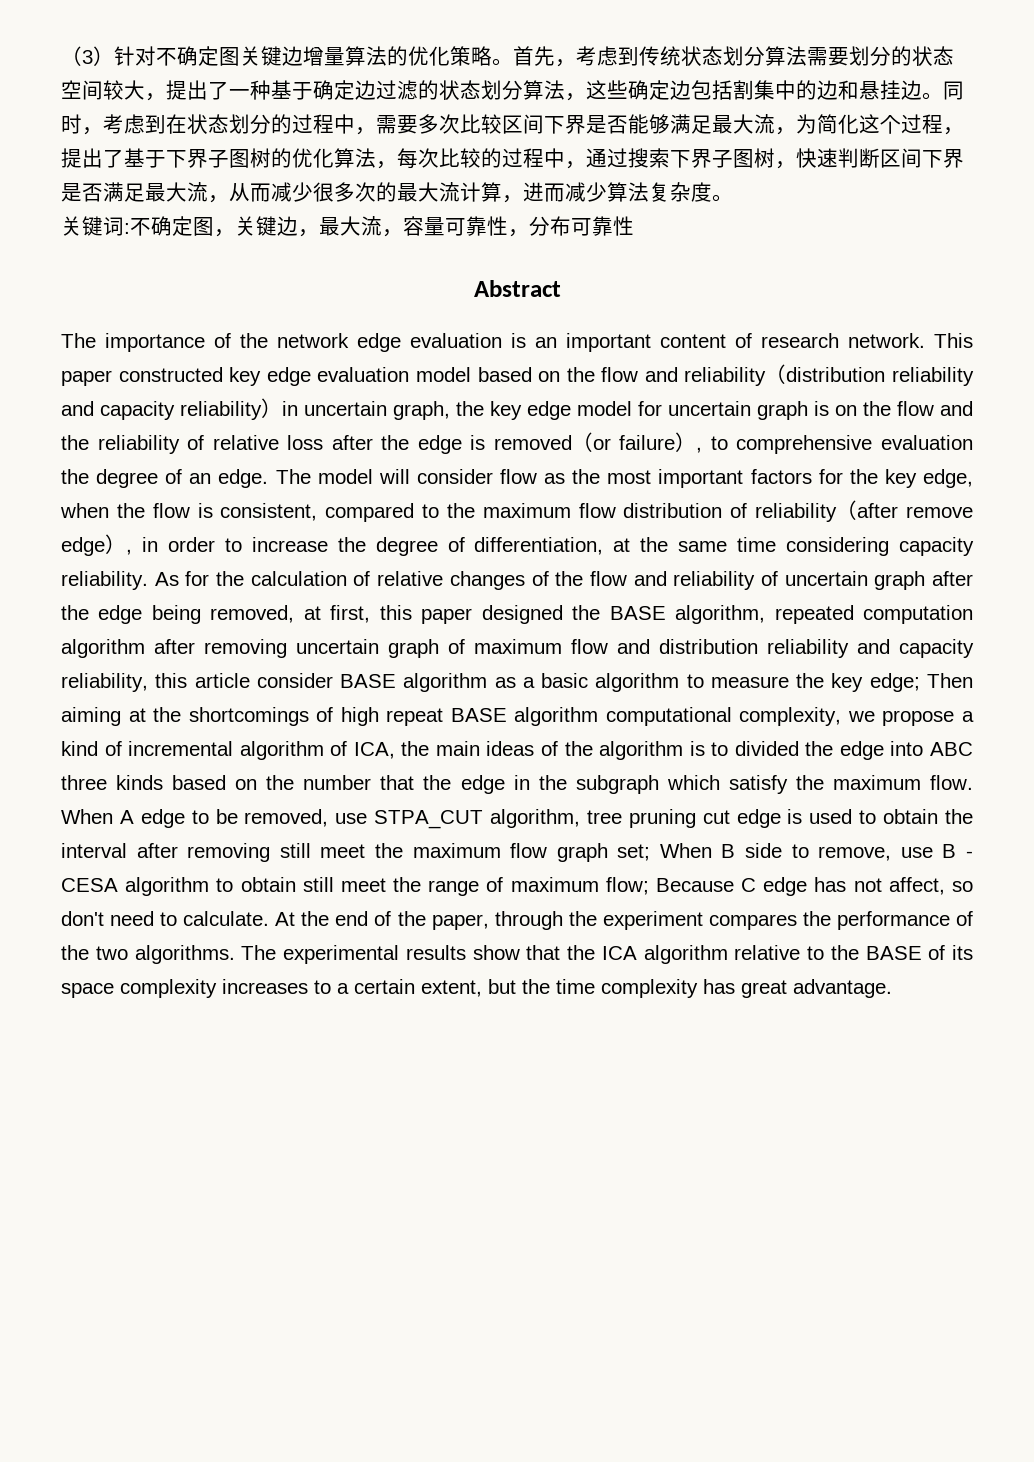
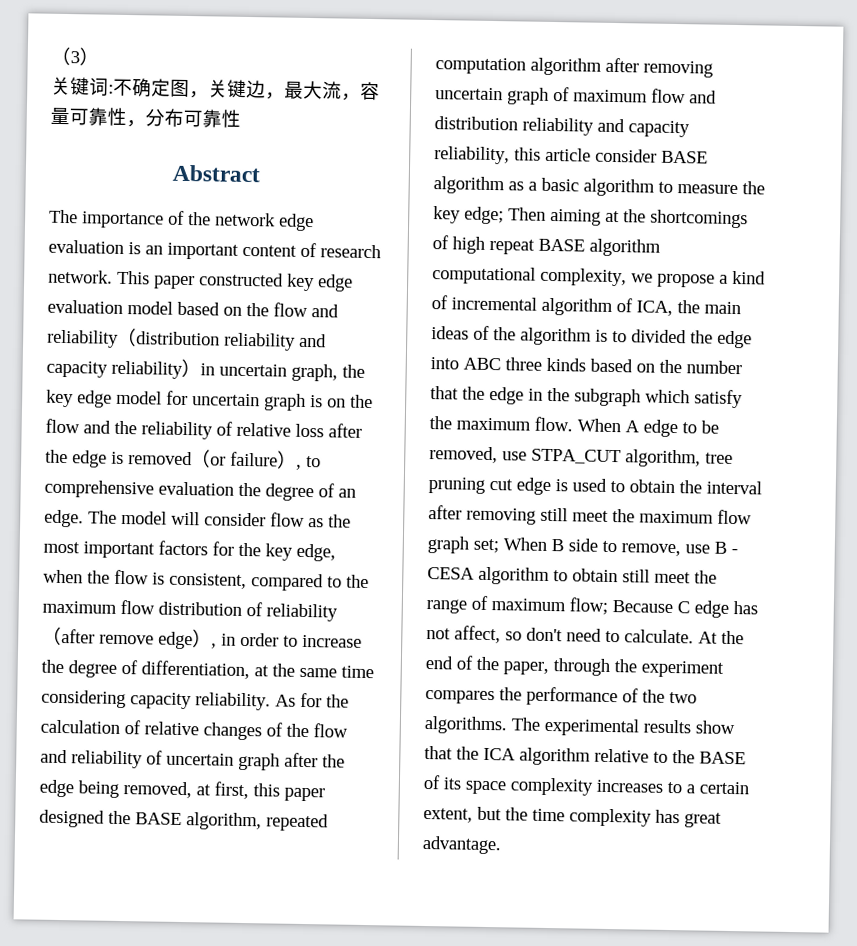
- （3）针对不确定图关键边增量算法的优化策略。首先，考虑到传统状态划分算法需要划分的状态空间较大，提出了一种基于确定边过滤的状态划分算法，这些确定边包括割集中的边和悬挂边。同时，考虑到在状态划分的过程中，需要多次比较区间下界是否能够满足最大流，为简化这个过程，提出了基于下界子图树的优化算法，每次比较的过程中，通过搜索下界子图树，快速判断区间下界是否满足最大流，从而减少很多次的最大流计算，进而减少算法复杂度。
+ （3）

